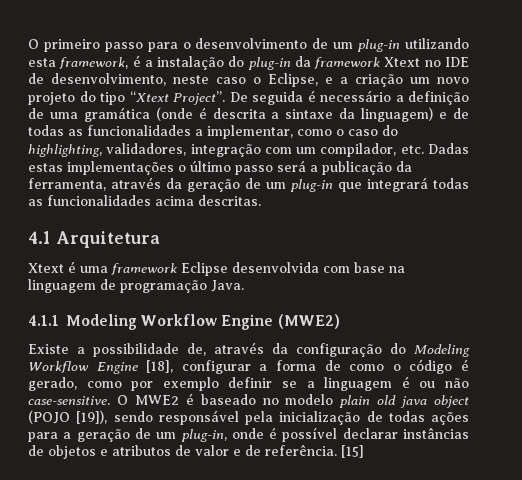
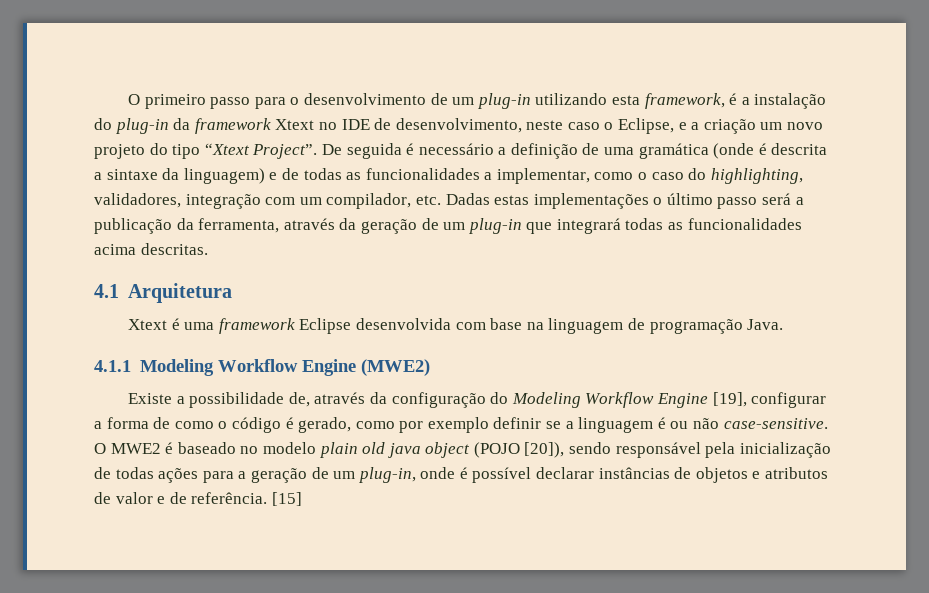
- Existe a possibilidade de, através da configuração do Modeling Workflow Engine [18], configurar a forma de como o código é gerado, como por exemplo definir se a linguagem é ou não case-sensitive.
+ Existe a possibilidade de, através da configuração do Modeling Workflow Engine [19], configurar a forma de como o código é gerado, como por exemplo definir se a linguagem é ou não case-sensitive.
- O MWE2 é baseado no modelo plain old java object (POJO [19]), sendo responsável pela inicialização de todas ações para a geração de um plug-in, onde é possível declarar instâncias de objetos e atributos de valor e de referência.
+ O MWE2 é baseado no modelo plain old java object (POJO [20]), sendo responsável pela inicialização de todas ações para a geração de um plug-in, onde é possível declarar instâncias de objetos e atributos de valor e de referência.

